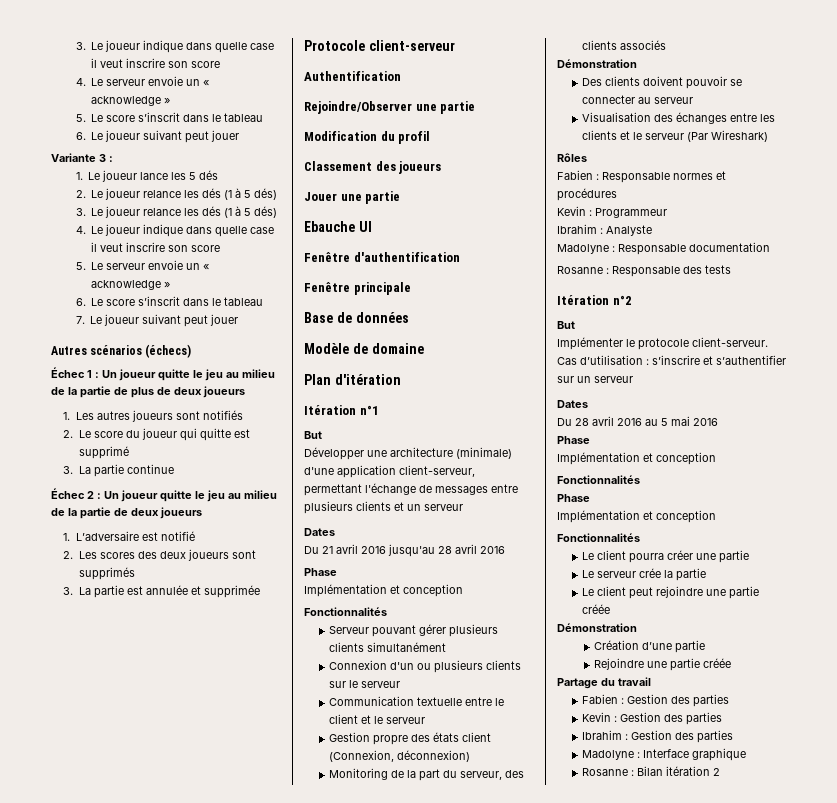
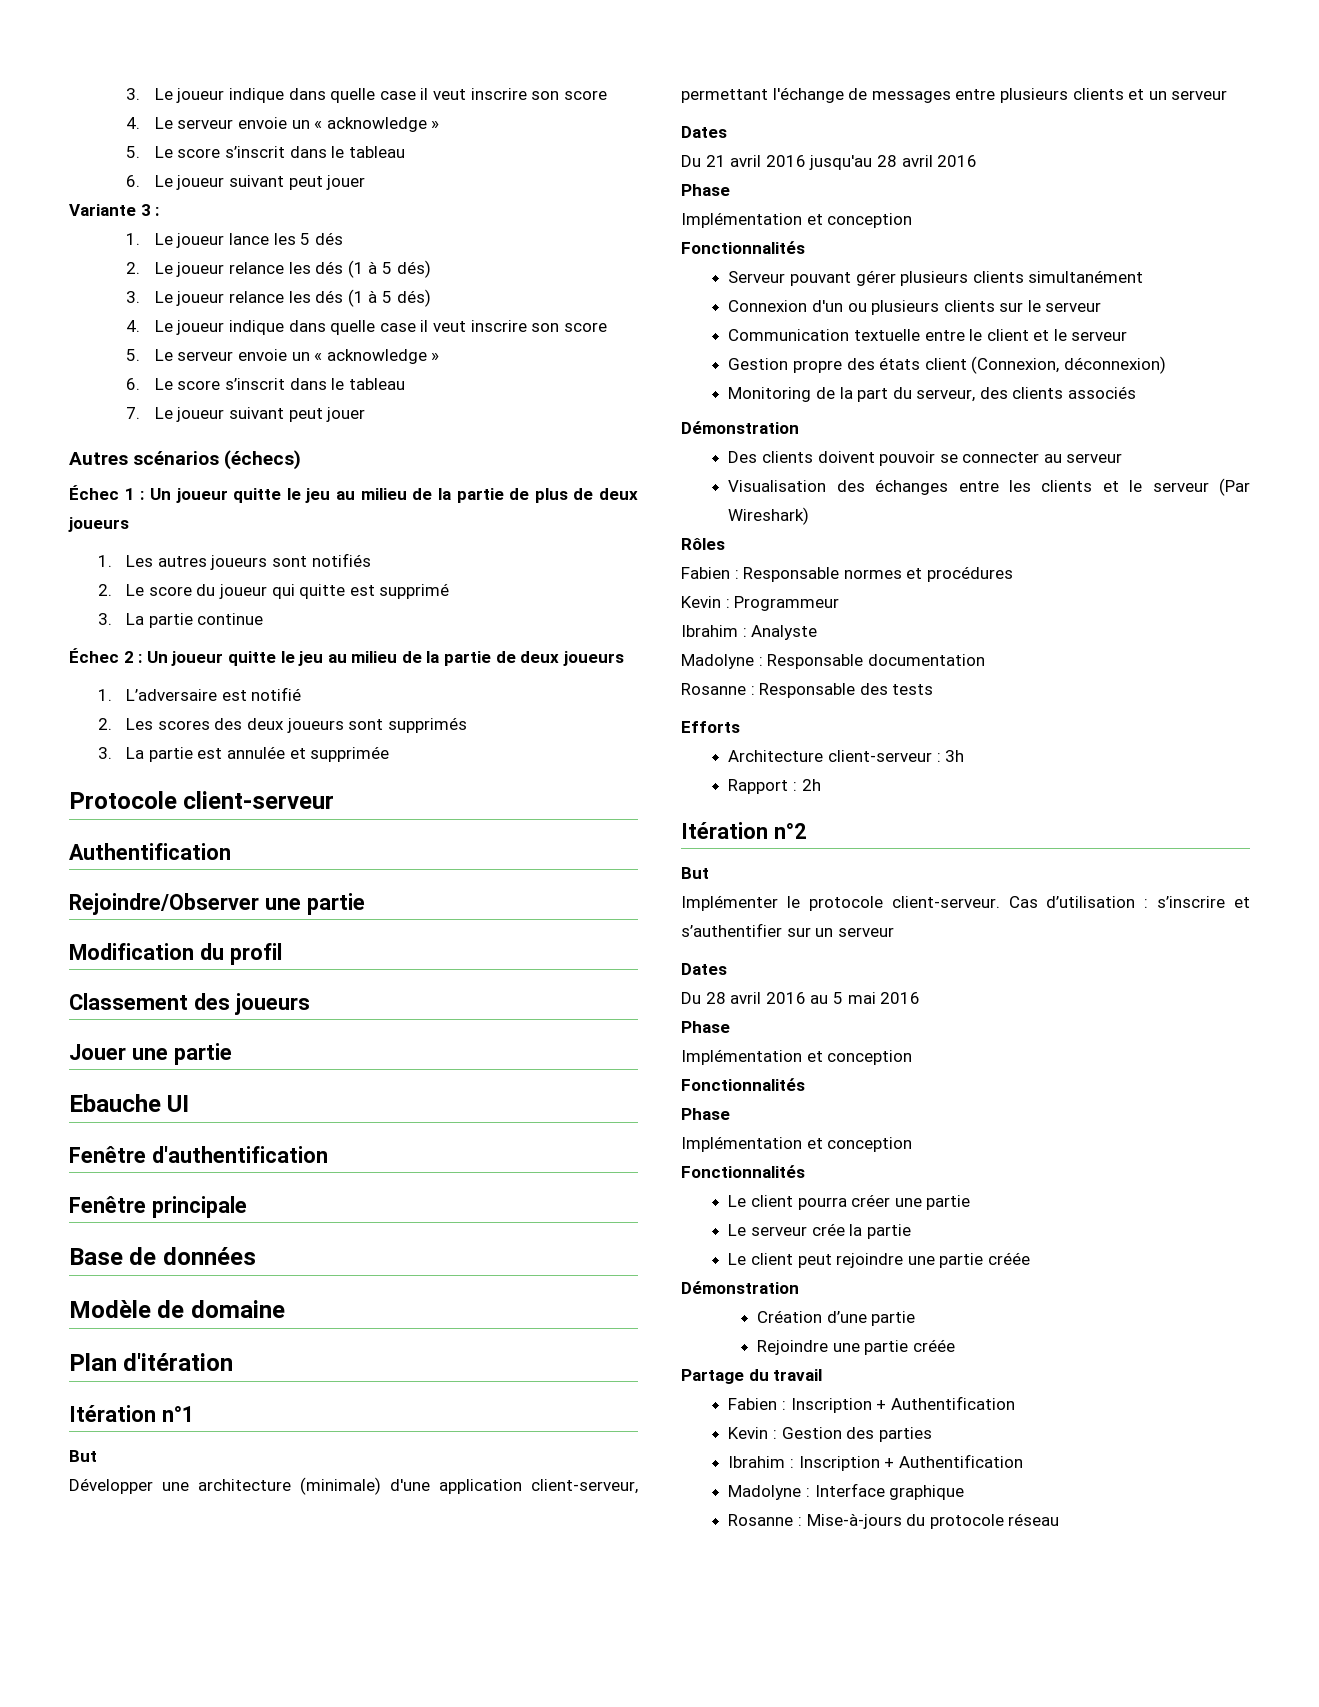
+ Efforts
+ Architecture client-serveur : 3h
+ Rapport : 2h
- Fabien : Gestion des parties
+ Fabien : Inscription + Authentification
- Ibrahim : Gestion des parties
+ Ibrahim : Inscription + Authentification
- Rosanne : Bilan itération 2
+ Rosanne : Mise-à-jours du protocole réseau

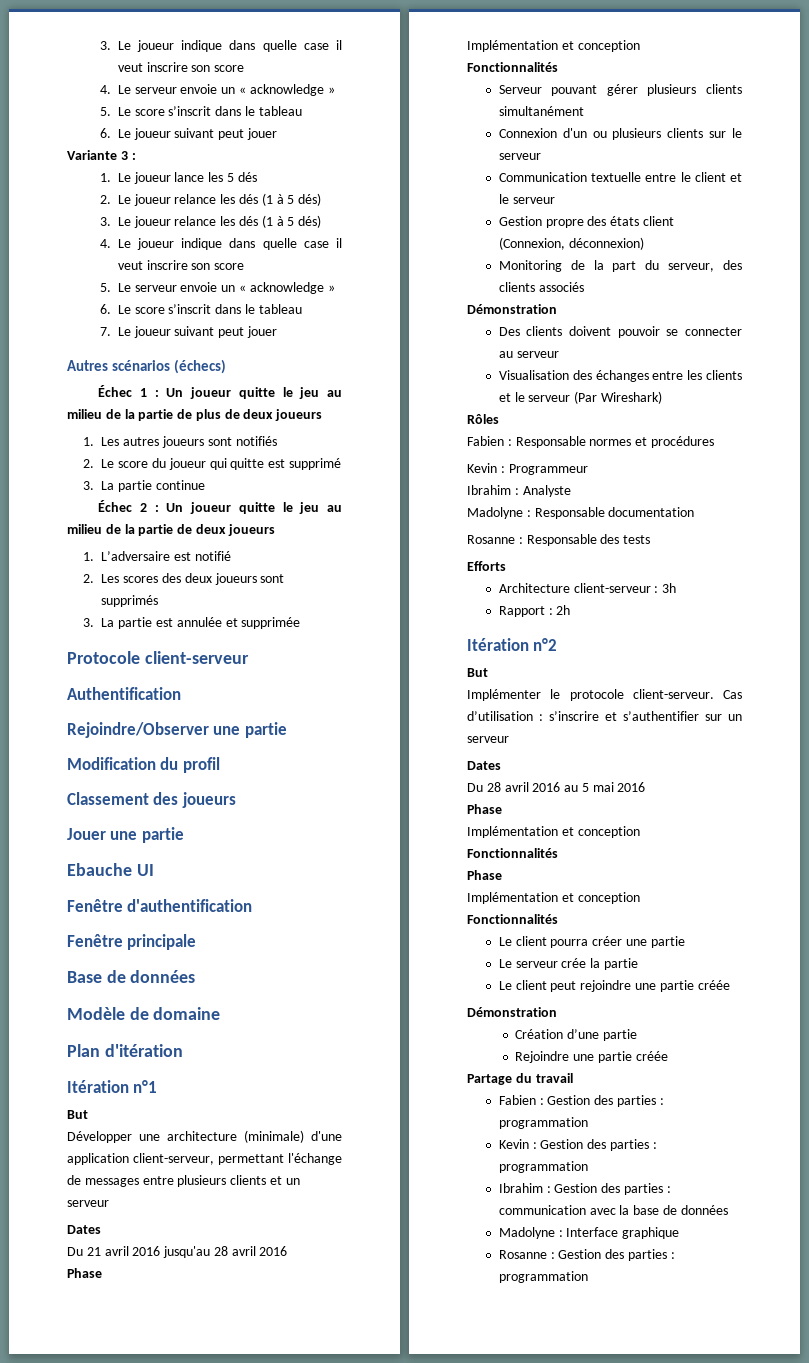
- Fabien : Inscription + Authentification
+ Fabien : Gestion des parties : programmation
- Kevin : Gestion des parties
- Ibrahim : Inscription + Authentification
+ Kevin : Gestion des parties : programmation
+ Ibrahim : Gestion des parties : communication avec la base de données
- Rosanne : Mise-à-jours du protocole réseau
+ Rosanne : Gestion des parties : programmation

